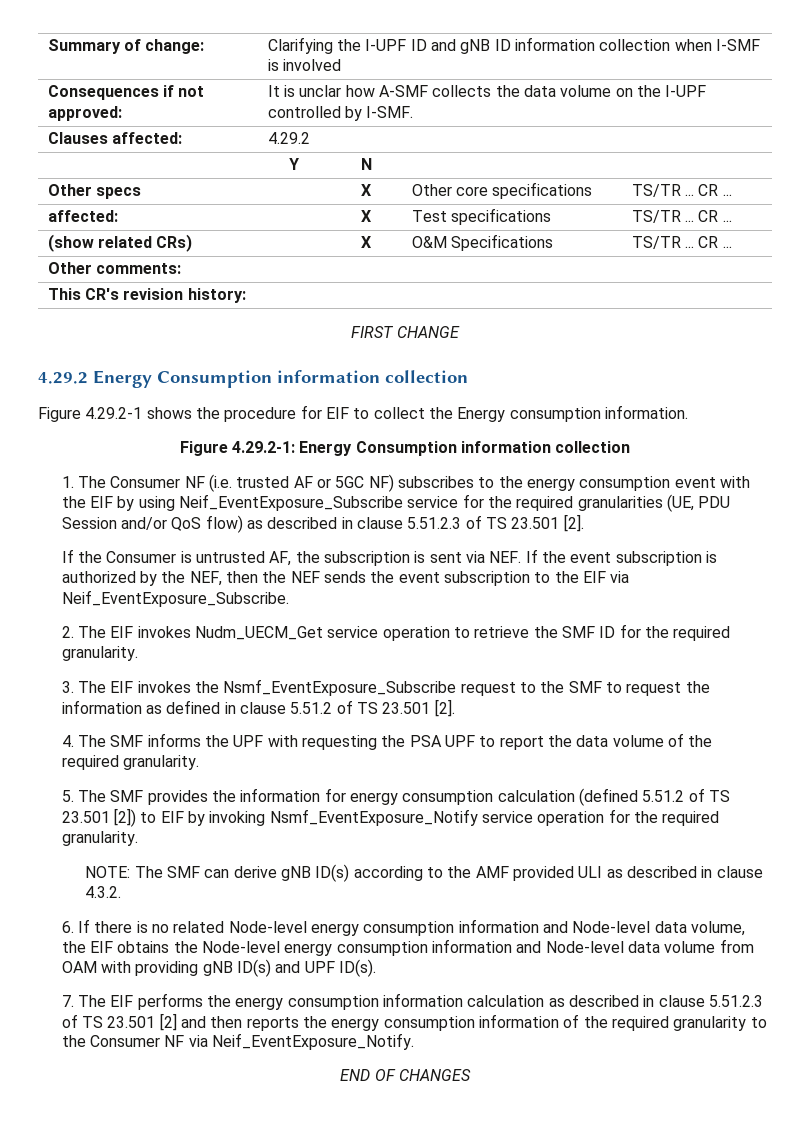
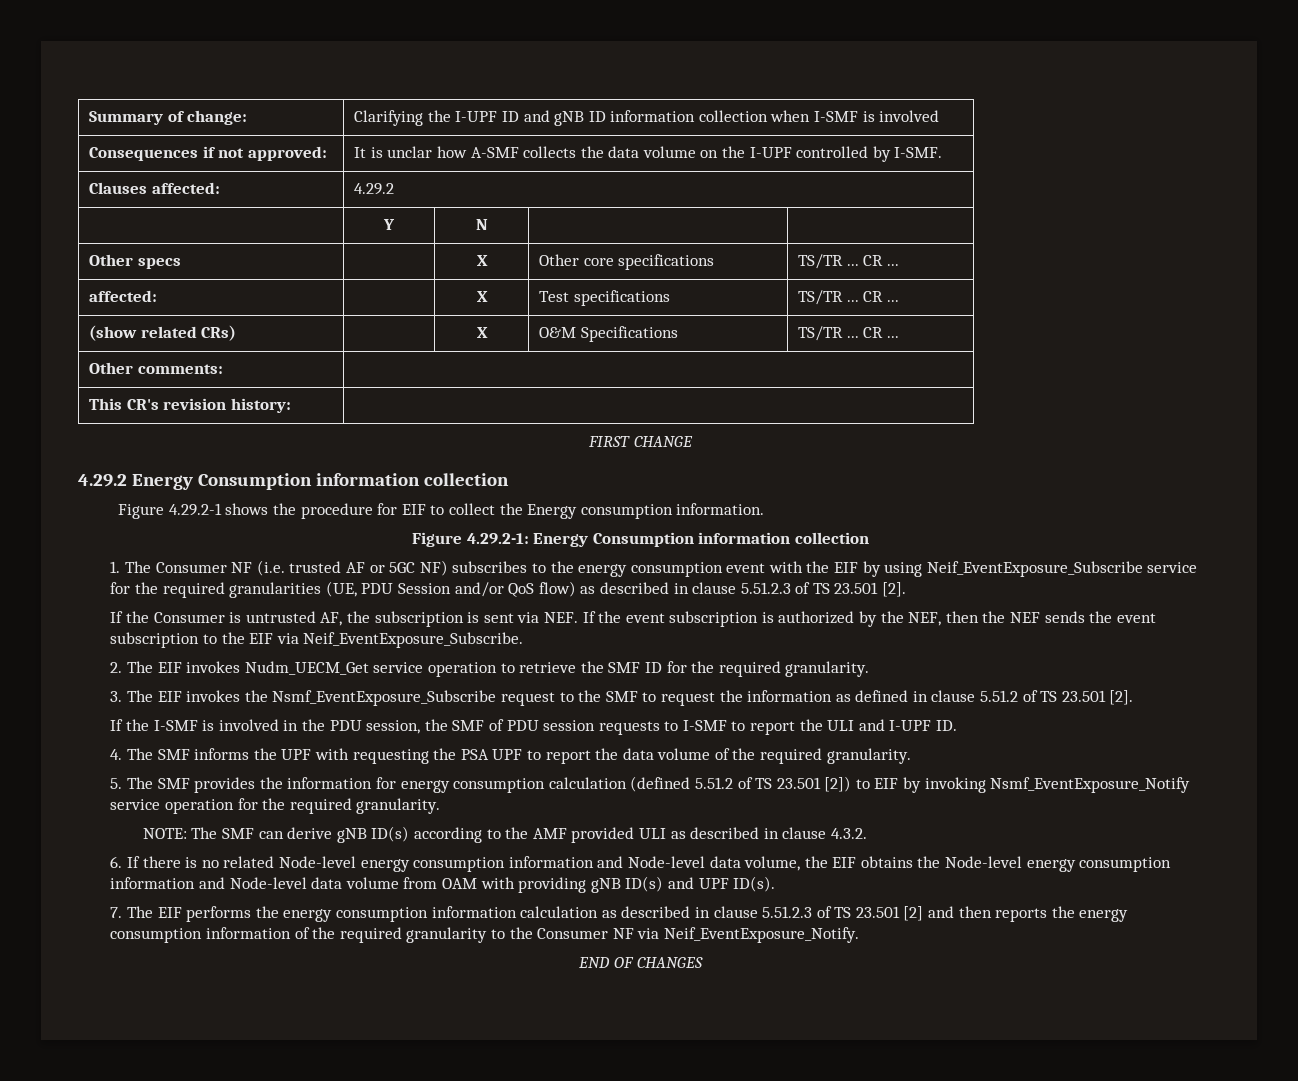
+ If the I-SMF is involved in the PDU session, the SMF of PDU session requests to I-SMF to report the ULI and I-UPF ID.

